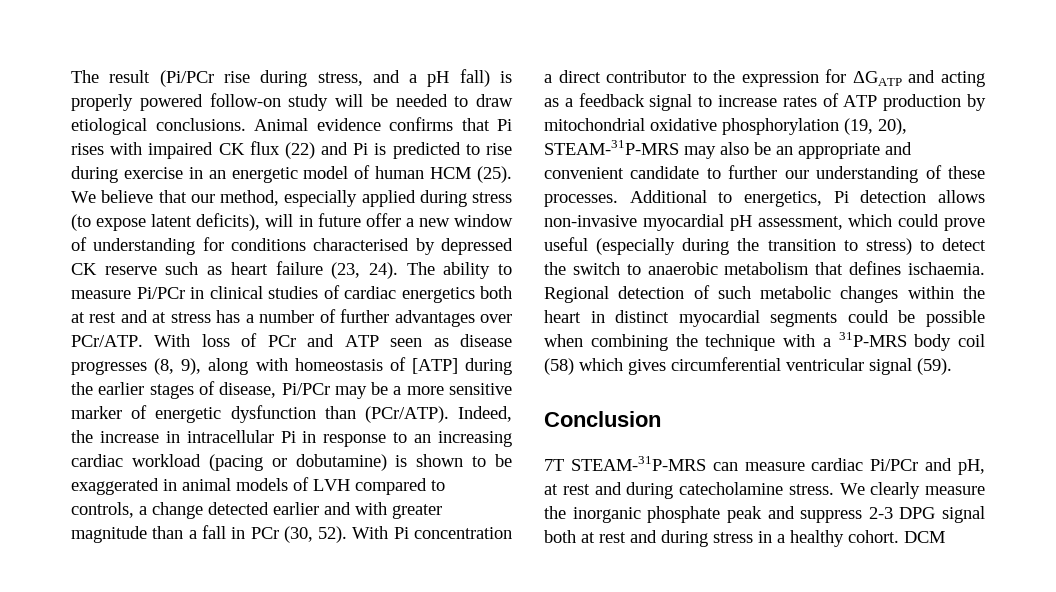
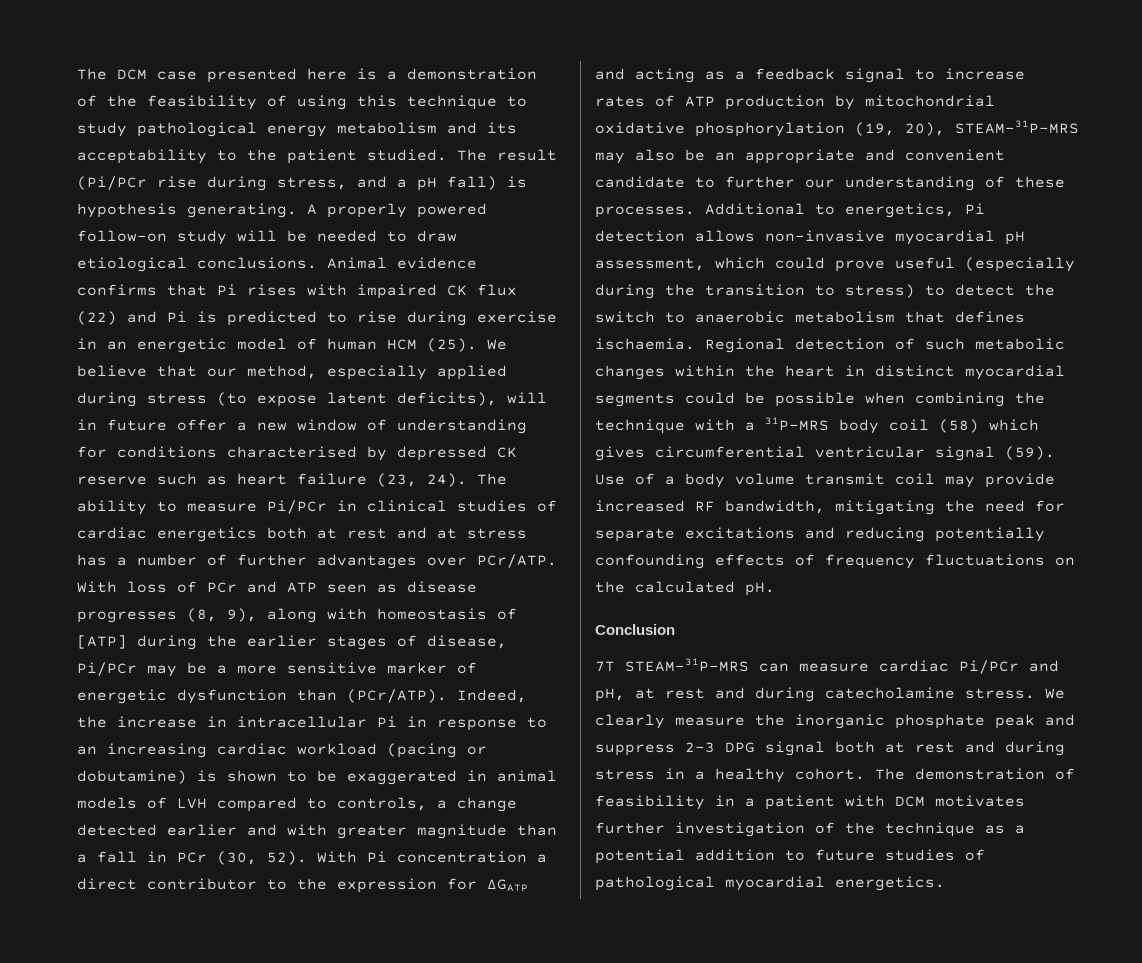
- The result (Pi/PCr rise during stress, and a pH fall) is properly powered follow-on study will be needed to draw etiological conclusions.
+ The DCM case presented here is a demonstration of the feasibility of using this technique to study pathological energy metabolism and its acceptability to the patient studied. The result (Pi/PCr rise during stress, and a pH fall) is hypothesis generating. A properly powered follow-on study will be needed to draw etiological conclusions.
+ Use of a body volume transmit coil may provide increased RF bandwidth, mitigating the need for separate excitations and reducing potentially confounding effects of frequency fluctuations on the calculated pH.
- DCM
+ The demonstration of feasibility in a patient with DCM motivates further investigation of the technique as a potential addition to future studies of pathological myocardial energetics.

